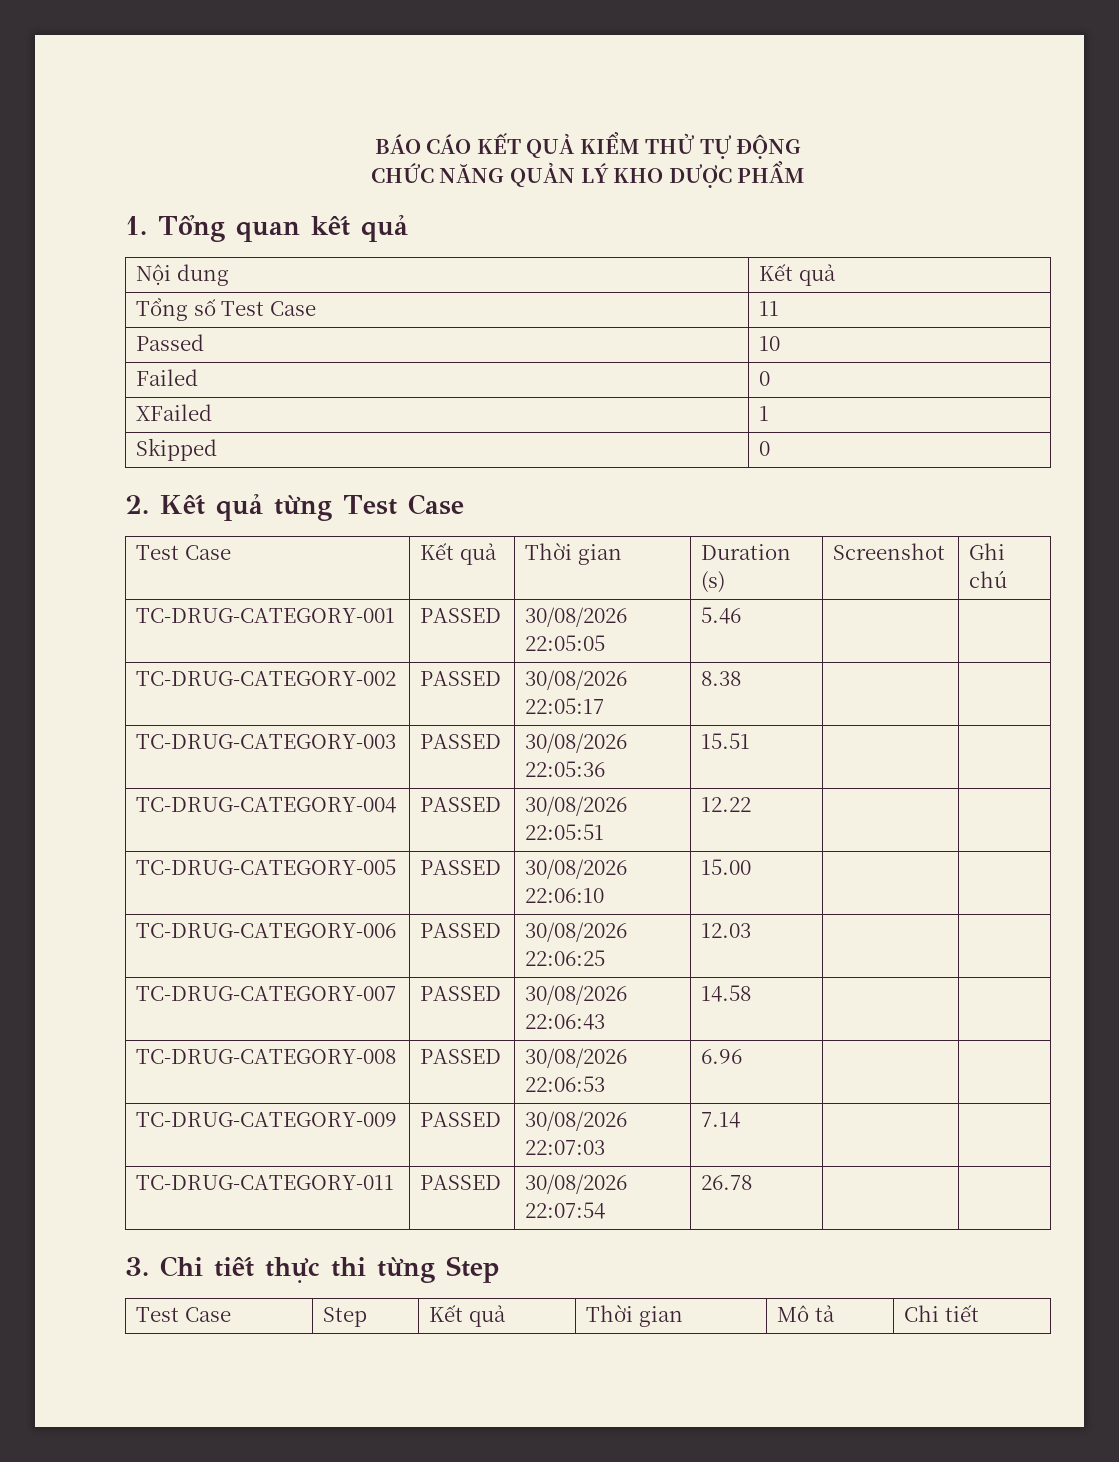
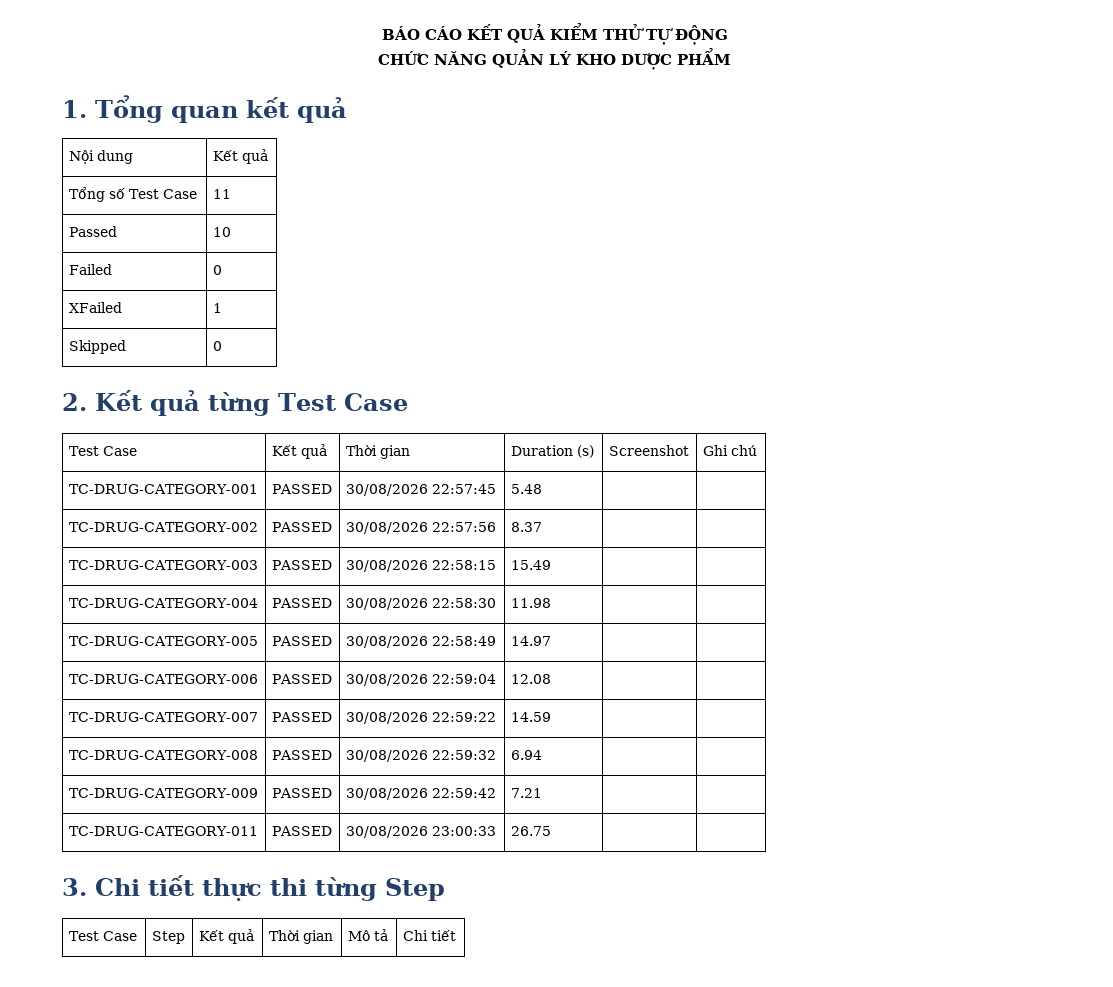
- TC-DRUG-CATEGORY-001 | PASSED | 30/08/2026 22:05:05 | 5.46 | |
+ TC-DRUG-CATEGORY-001 | PASSED | 30/08/2026 22:57:45 | 5.48 | |
- TC-DRUG-CATEGORY-002 | PASSED | 30/08/2026 22:05:17 | 8.38 | |
+ TC-DRUG-CATEGORY-002 | PASSED | 30/08/2026 22:57:56 | 8.37 | |
- TC-DRUG-CATEGORY-003 | PASSED | 30/08/2026 22:05:36 | 15.51 | |
+ TC-DRUG-CATEGORY-003 | PASSED | 30/08/2026 22:58:15 | 15.49 | |
- TC-DRUG-CATEGORY-004 | PASSED | 30/08/2026 22:05:51 | 12.22 | |
+ TC-DRUG-CATEGORY-004 | PASSED | 30/08/2026 22:58:30 | 11.98 | |
- TC-DRUG-CATEGORY-005 | PASSED | 30/08/2026 22:06:10 | 15.00 | |
+ TC-DRUG-CATEGORY-005 | PASSED | 30/08/2026 22:58:49 | 14.97 | |
- TC-DRUG-CATEGORY-006 | PASSED | 30/08/2026 22:06:25 | 12.03 | |
+ TC-DRUG-CATEGORY-006 | PASSED | 30/08/2026 22:59:04 | 12.08 | |
- TC-DRUG-CATEGORY-007 | PASSED | 30/08/2026 22:06:43 | 14.58 | |
+ TC-DRUG-CATEGORY-007 | PASSED | 30/08/2026 22:59:22 | 14.59 | |
- TC-DRUG-CATEGORY-008 | PASSED | 30/08/2026 22:06:53 | 6.96 | |
+ TC-DRUG-CATEGORY-008 | PASSED | 30/08/2026 22:59:32 | 6.94 | |
- TC-DRUG-CATEGORY-009 | PASSED | 30/08/2026 22:07:03 | 7.14 | |
+ TC-DRUG-CATEGORY-009 | PASSED | 30/08/2026 22:59:42 | 7.21 | |
- TC-DRUG-CATEGORY-011 | PASSED | 30/08/2026 22:07:54 | 26.78 | |
+ TC-DRUG-CATEGORY-011 | PASSED | 30/08/2026 23:00:33 | 26.75 | |

